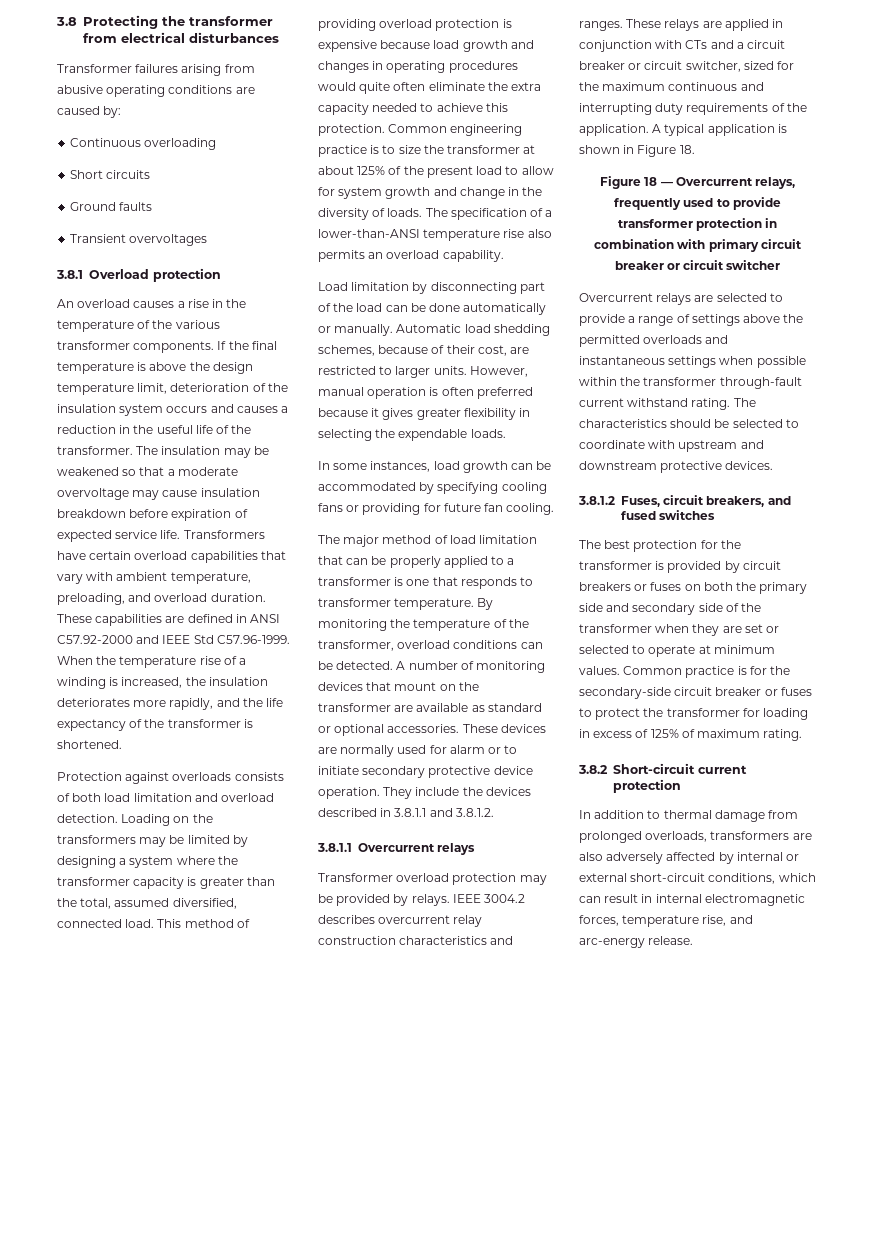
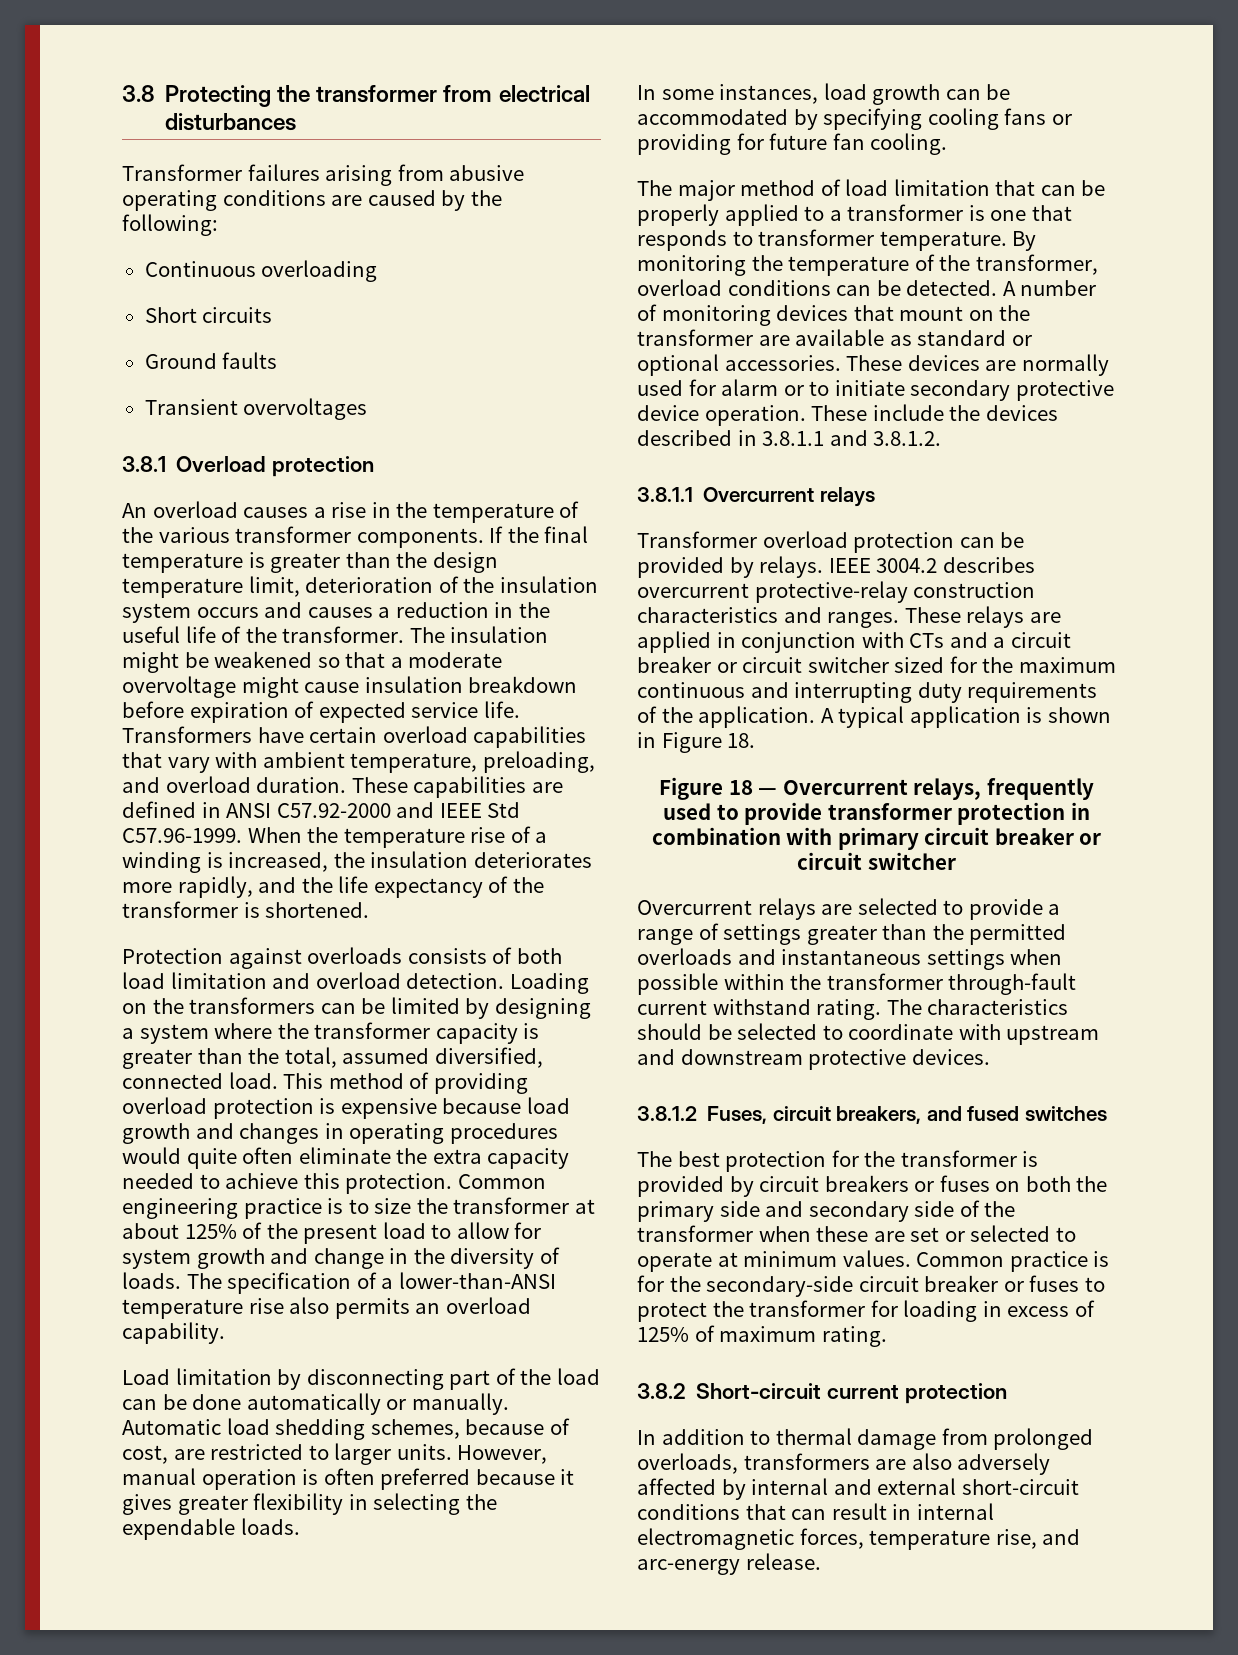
- Transformer failures arising from abusive operating conditions are caused by:
+ Transformer failures arising from abusive operating conditions are caused by the following:
- If the final temperature is above the design temperature limit, deterioration of the insulation system occurs and causes a reduction in the useful life of the transformer.
+ If the final temperature is greater than the design temperature limit, deterioration of the insulation system occurs and causes a reduction in the useful life of the transformer.
- The insulation may be weakened so that a moderate overvoltage may cause insulation breakdown before expiration of expected service life.
+ The insulation might be weakened so that a moderate overvoltage might cause insulation breakdown before expiration of expected service life.
- Loading on the transformers may be limited by designing a system where the transformer capacity is greater than the total, assumed diversified, connected load.
+ Loading on the transformers can be limited by designing a system where the transformer capacity is greater than the total, assumed diversified, connected load.
- Automatic load shedding schemes, because of their cost, are restricted to larger units.
+ Automatic load shedding schemes, because of cost, are restricted to larger units.
- They include the devices described in 3.8.1.1 and 3.8.1.2.
+ These include the devices described in 3.8.1.1 and 3.8.1.2.
- Transformer overload protection may be provided by relays.
+ Transformer overload protection can be provided by relays.
- IEEE 3004.2 describes overcurrent relay construction characteristics and ranges.
+ IEEE 3004.2 describes overcurrent protective-relay construction characteristics and ranges.
- These relays are applied in conjunction with CTs and a circuit breaker or circuit switcher, sized for the maximum continuous and interrupting duty requirements of the application.
+ These relays are applied in conjunction with CTs and a circuit breaker or circuit switcher sized for the maximum continuous and interrupting duty requirements of the application.
- Overcurrent relays are selected to provide a range of settings above the permitted overloads and instantaneous settings when possible within the transformer through-fault current withstand rating.
+ Overcurrent relays are selected to provide a range of settings greater than the permitted overloads and instantaneous settings when possible within the transformer through-fault current withstand rating.
- The best protection for the transformer is provided by circuit breakers or fuses on both the primary side and secondary side of the transformer when they are set or selected to operate at minimum values.
+ The best protection for the transformer is provided by circuit breakers or fuses on both the primary side and secondary side of the transformer when these are set or selected to operate at minimum values.
- In addition to thermal damage from prolonged overloads, transformers are also adversely affected by internal or external short-circuit conditions, which can result in internal electromagnetic forces, temperature rise, and arc-energy release.
+ In addition to thermal damage from prolonged overloads, transformers are also adversely affected by internal and external short-circuit conditions that can result in internal electromagnetic forces, temperature rise, and arc-energy release.

